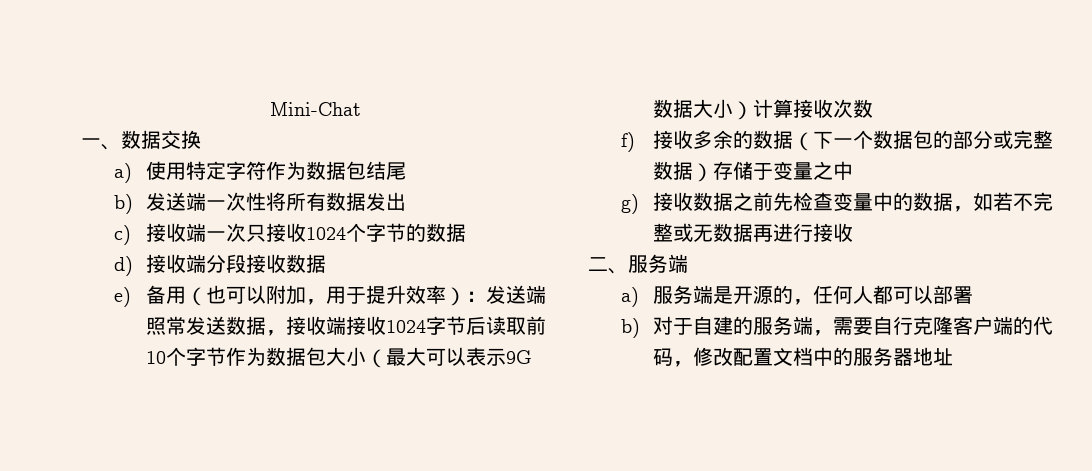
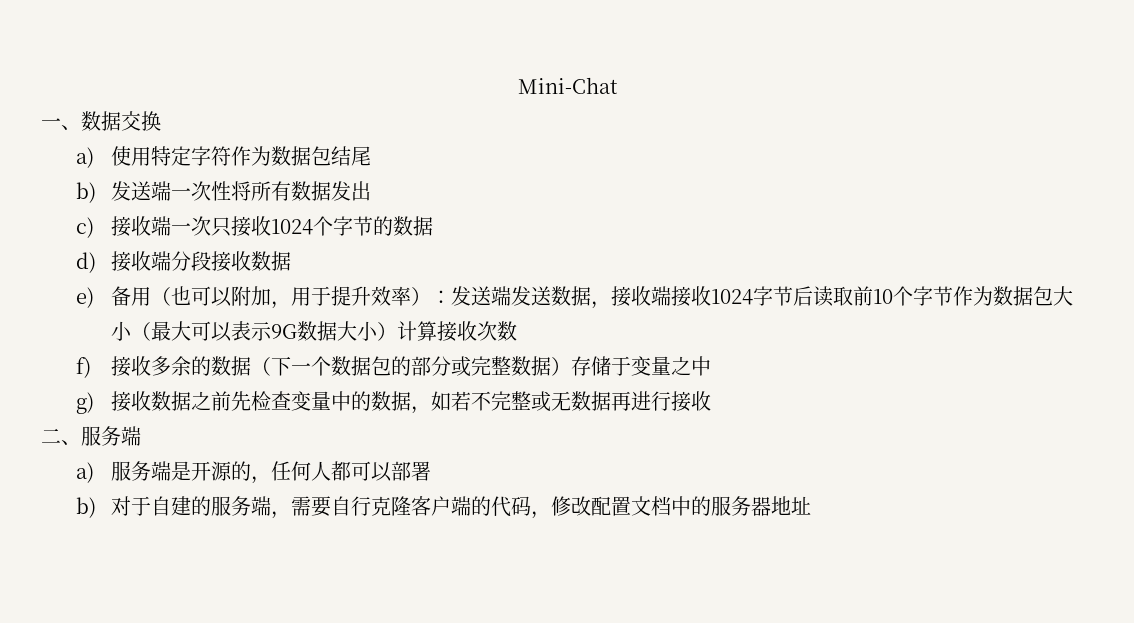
- e)备用（也可以附加，用于提升效率）：发送端照常发送数据，接收端接收1024字节后读取前10个字节作为数据包大小（最大可以表示9G数据大小）计算接收次数
+ e)备用（也可以附加，用于提升效率）：发送端发送数据，接收端接收1024字节后读取前10个字节作为数据包大小（最大可以表示9G数据大小）计算接收次数

